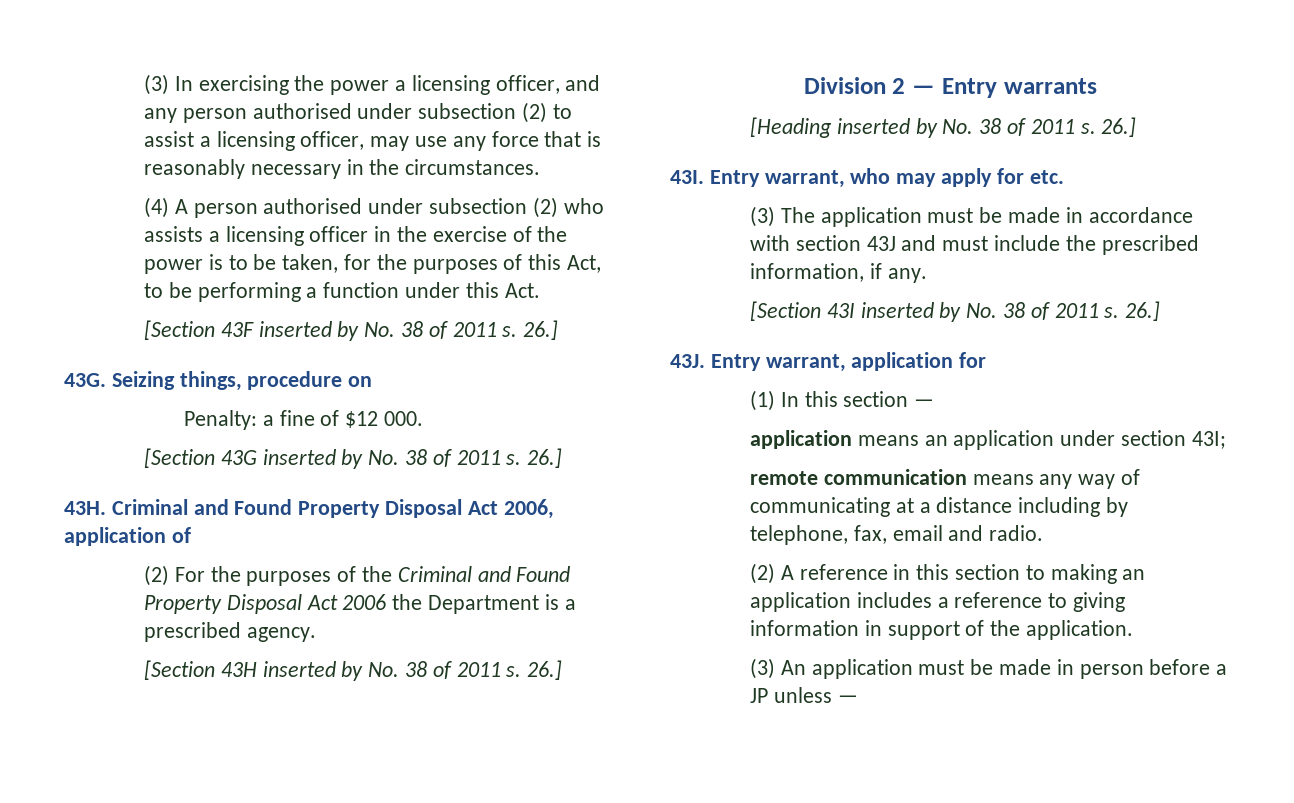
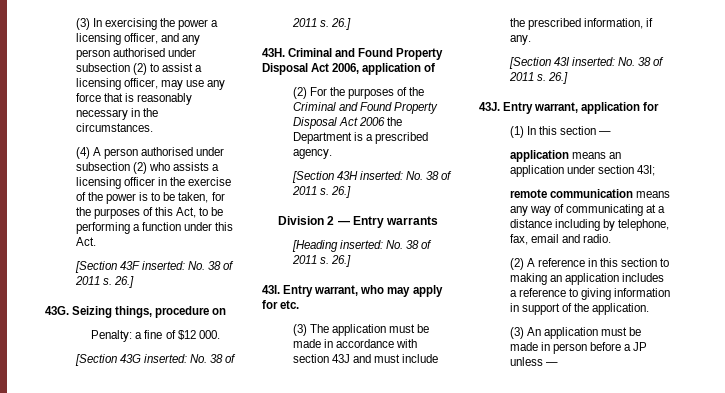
- [Section 43F inserted by No. 38 of 2011 s.
+ [Section 43F inserted: No. 38 of 2011 s.
- [Section 43G inserted by No. 38 of 2011 s.
+ [Section 43G inserted: No. 38 of 2011 s.
- [Section 43H inserted by No. 38 of 2011 s.
+ [Section 43H inserted: No. 38 of 2011 s.
- [Heading inserted by No. 38 of 2011 s.
+ [Heading inserted: No. 38 of 2011 s.
- [Section 43I inserted by No. 38 of 2011 s.
+ [Section 43I inserted: No. 38 of 2011 s.

